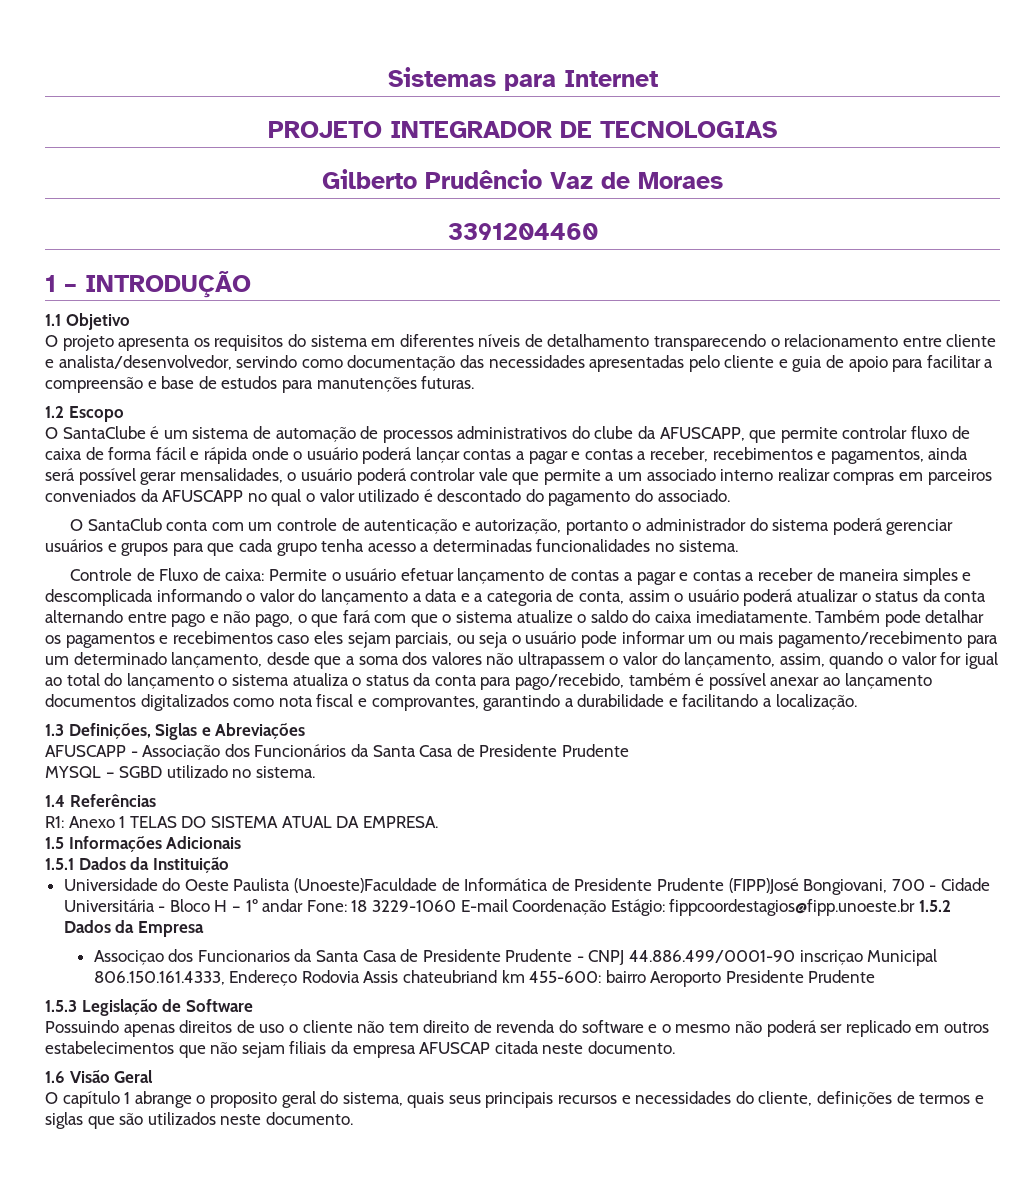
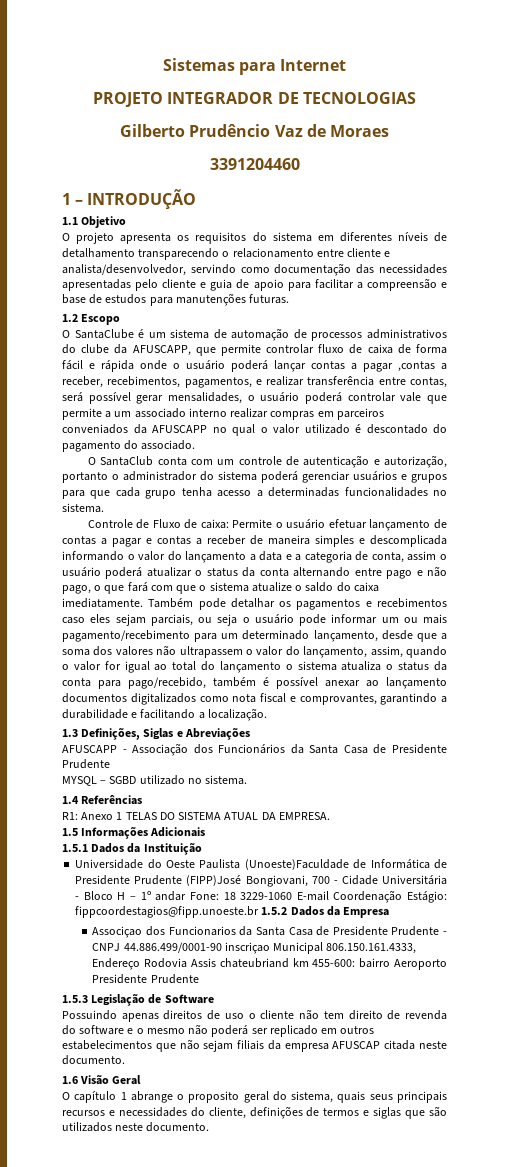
- O SantaClube é um sistema de automação de processos administrativos do clube da AFUSCAPP, que permite controlar fluxo de caixa de forma fácil e rápida onde o usuário poderá lançar contas a pagar e contas a receber, recebimentos e pagamentos, ainda será possível gerar mensalidades, o usuário poderá controlar vale que permite a um associado interno realizar compras em parceiros conveniados da AFUSCAPP no qual o valor utilizado é descontado do pagamento do associado.
+ O SantaClube é um sistema de automação de processos administrativos do clube da AFUSCAPP, que permite controlar fluxo de caixa de forma fácil e rápida onde o usuário poderá lançar contas a pagar ,contas a receber, recebimentos, pagamentos, e realizar transferência entre contas, será possível gerar mensalidades, o usuário poderá controlar vale que permite a um associado interno realizar compras em parceiros conveniados da AFUSCAPP no qual o valor utilizado é descontado do pagamento do associado.

